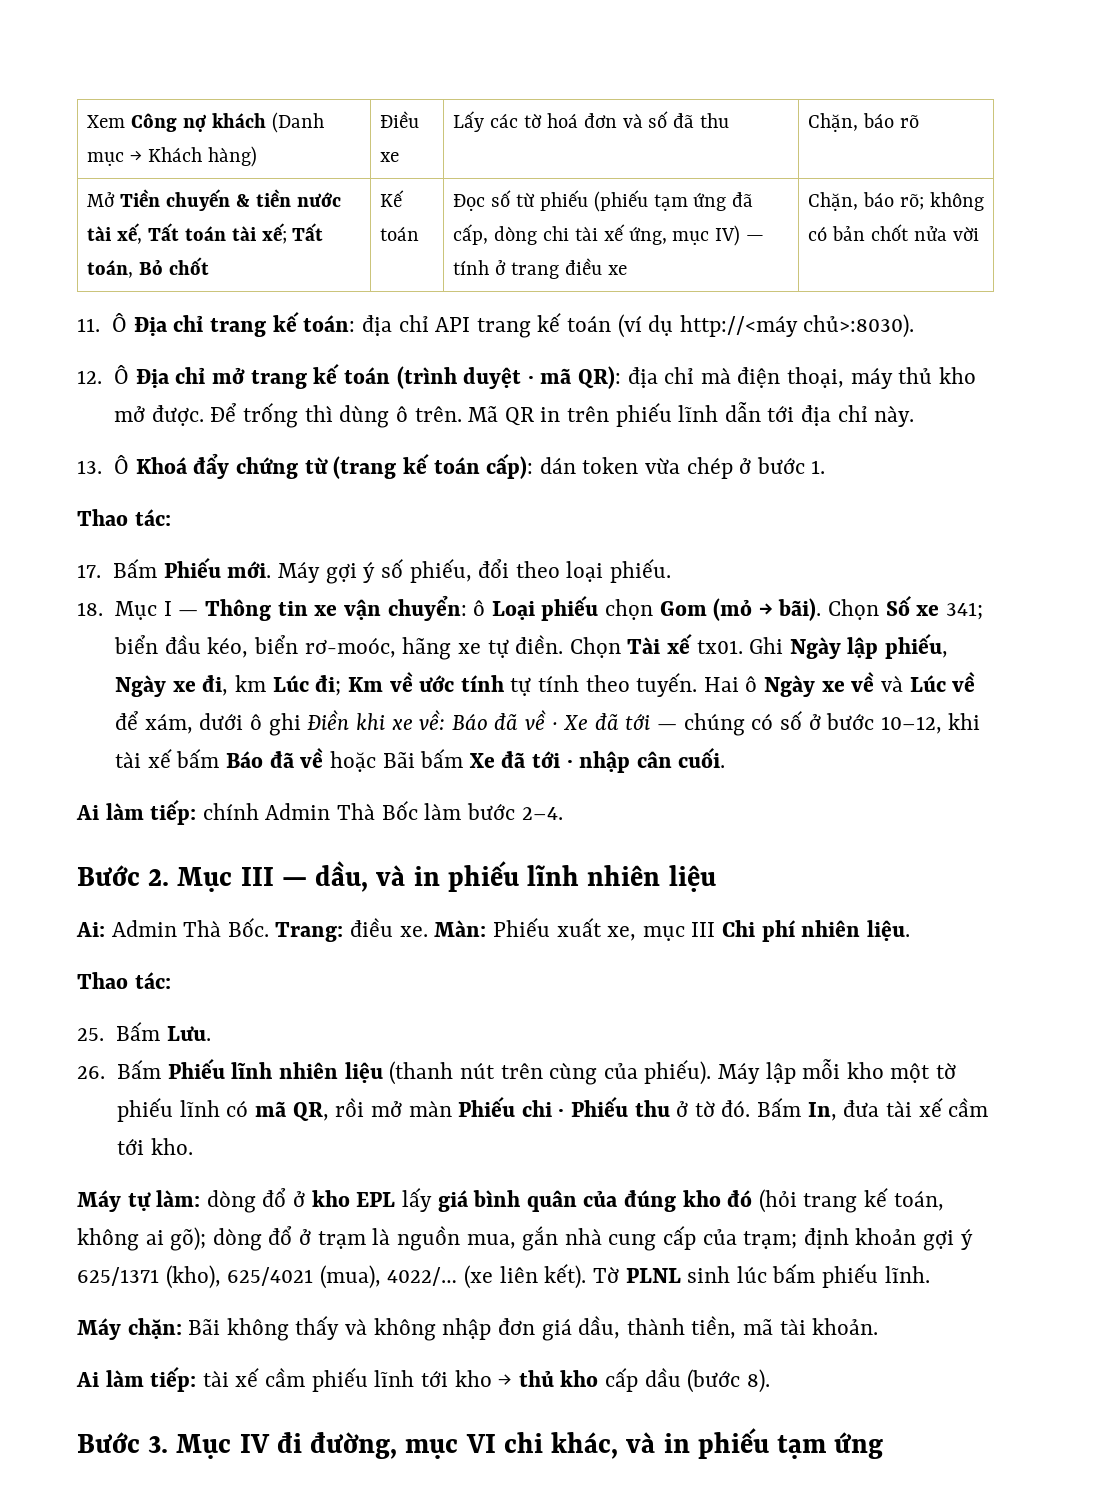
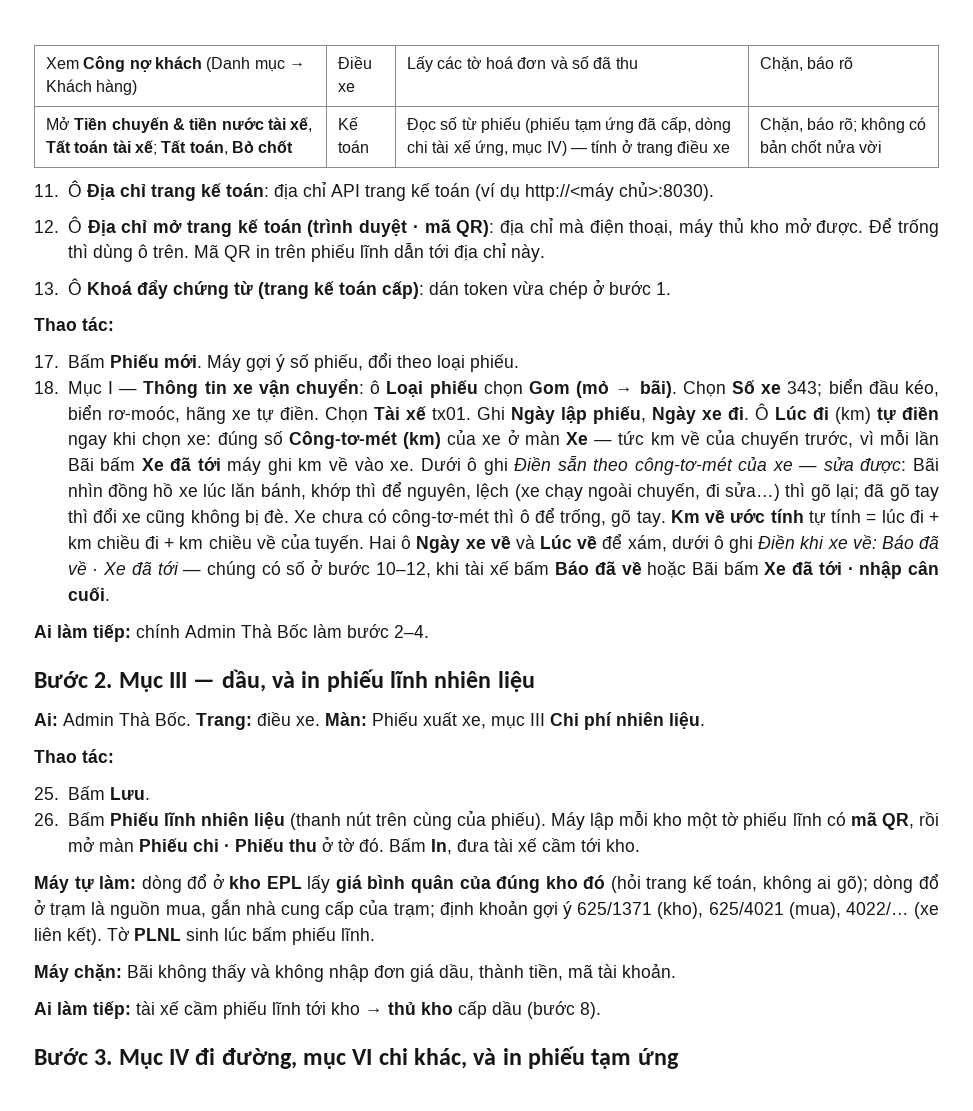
- Chọn Số xe 341; biển đầu kéo, biển rơ-moóc, hãng xe tự điền.
+ Chọn Số xe 343; biển đầu kéo, biển rơ-moóc, hãng xe tự điền.
- Ghi Ngày lập phiếu, Ngày xe đi, km Lúc đi; Km về ước tính tự tính theo tuyến.
+ Ghi Ngày lập phiếu, Ngày xe đi. Ô Lúc đi (km) tự điền ngay khi chọn xe: đúng số Công-tơ-mét (km) của xe ở màn Xe — tức km về của chuyến trước, vì mỗi lần Bãi bấm Xe đã tới máy ghi km về vào xe. Dưới ô ghi Điền sẵn theo công-tơ-mét của xe — sửa được: Bãi nhìn đồng hồ xe lúc lăn bánh, khớp thì để nguyên, lệch (xe chạy ngoài chuyến, đi sửa…) thì gõ lại; đã gõ tay thì đổi xe cũng không bị đè. Xe chưa có công-tơ-mét thì ô để trống, gõ tay. Km về ước tính tự tính = lúc đi + km chiều đi + km chiều về của tuyến.

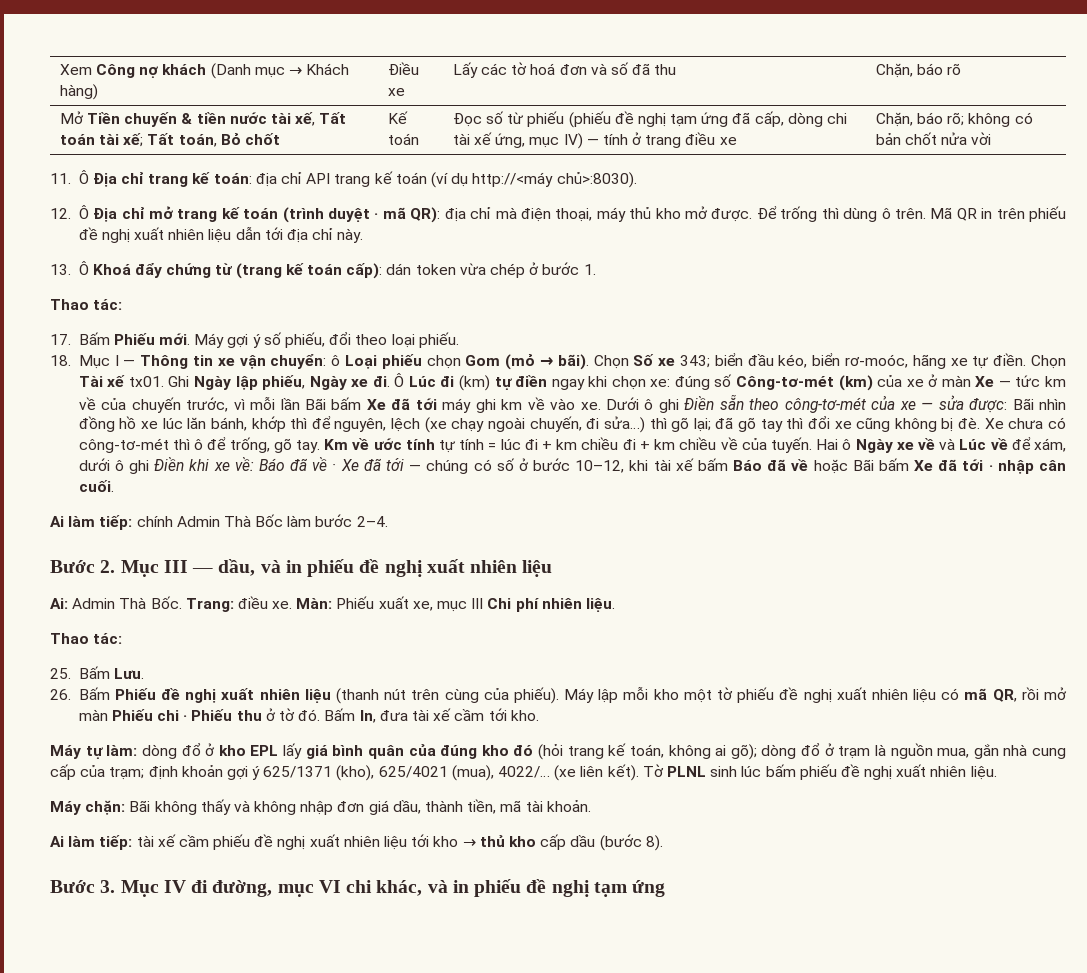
- Đọc số từ phiếu (phiếu tạm ứng đã cấp, dòng chi tài xế ứng, mục IV) — tính ở trang điều xe
+ Đọc số từ phiếu (phiếu đề nghị tạm ứng đã cấp, dòng chi tài xế ứng, mục IV) — tính ở trang điều xe
- Mã QR in trên phiếu lĩnh dẫn tới địa chỉ này.
+ Mã QR in trên phiếu đề nghị xuất nhiên liệu dẫn tới địa chỉ này.
- Bước 2. Mục III — dầu, và in phiếu lĩnh nhiên liệu
+ Bước 2. Mục III — dầu, và in phiếu đề nghị xuất nhiên liệu
- 26. Bấm Phiếu lĩnh nhiên liệu (thanh nút trên cùng của phiếu).
+ 26. Bấm Phiếu đề nghị xuất nhiên liệu (thanh nút trên cùng của phiếu).
- Máy lập mỗi kho một tờ phiếu lĩnh có mã QR, rồi mở màn Phiếu chi · Phiếu thu ở tờ đó.
+ Máy lập mỗi kho một tờ phiếu đề nghị xuất nhiên liệu có mã QR, rồi mở màn Phiếu chi · Phiếu thu ở tờ đó.
- Tờ PLNL sinh lúc bấm phiếu lĩnh.
+ Tờ PLNL sinh lúc bấm phiếu đề nghị xuất nhiên liệu.
- Ai làm tiếp: tài xế cầm phiếu lĩnh tới kho → thủ kho cấp dầu (bước 8).
+ Ai làm tiếp: tài xế cầm phiếu đề nghị xuất nhiên liệu tới kho → thủ kho cấp dầu (bước 8).
- Bước 3. Mục IV đi đường, mục VI chi khác, và in phiếu tạm ứng
+ Bước 3. Mục IV đi đường, mục VI chi khác, và in phiếu đề nghị tạm ứng

